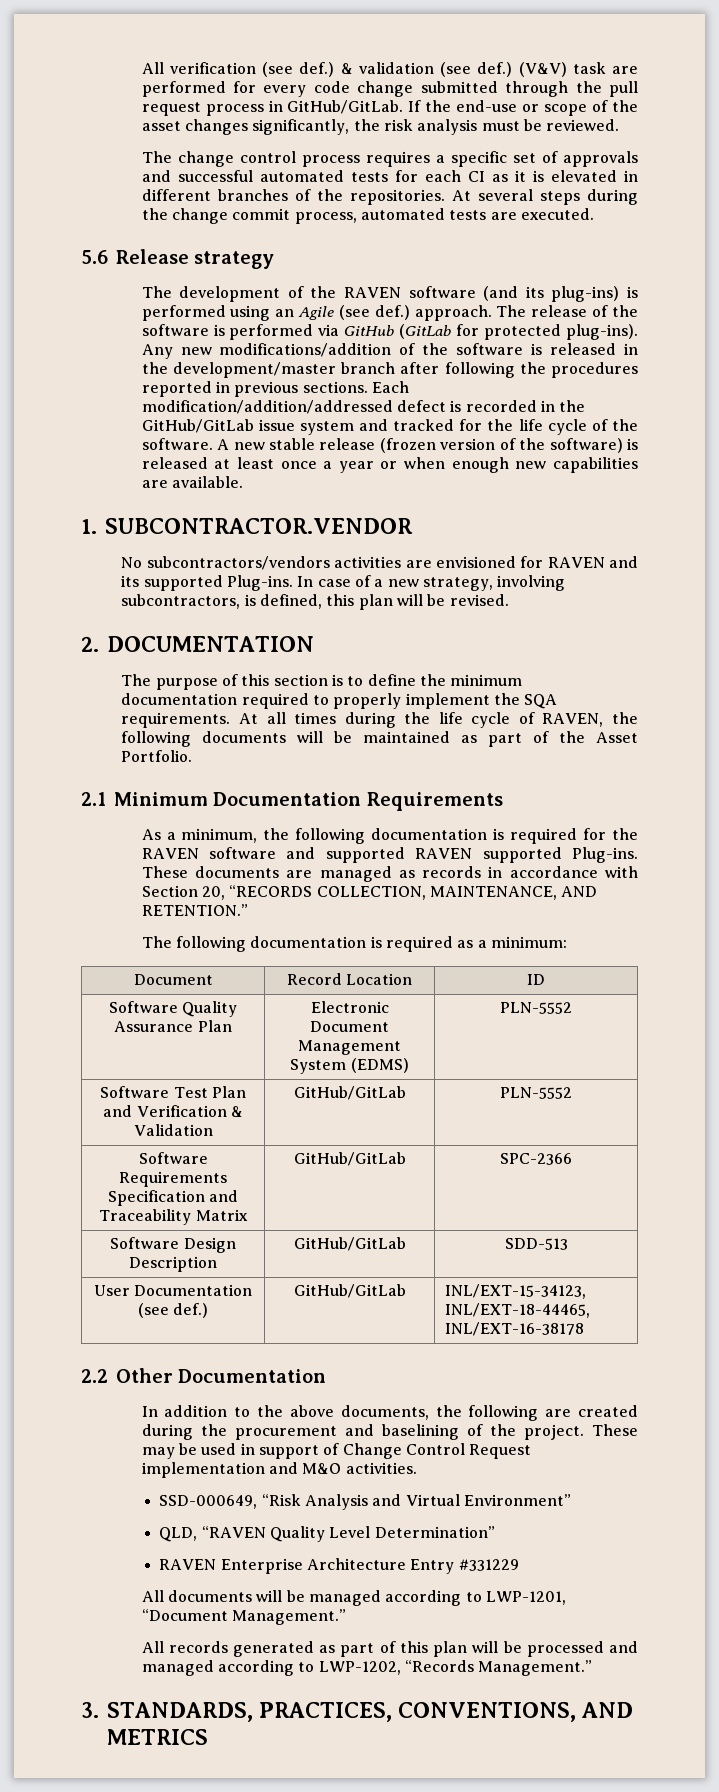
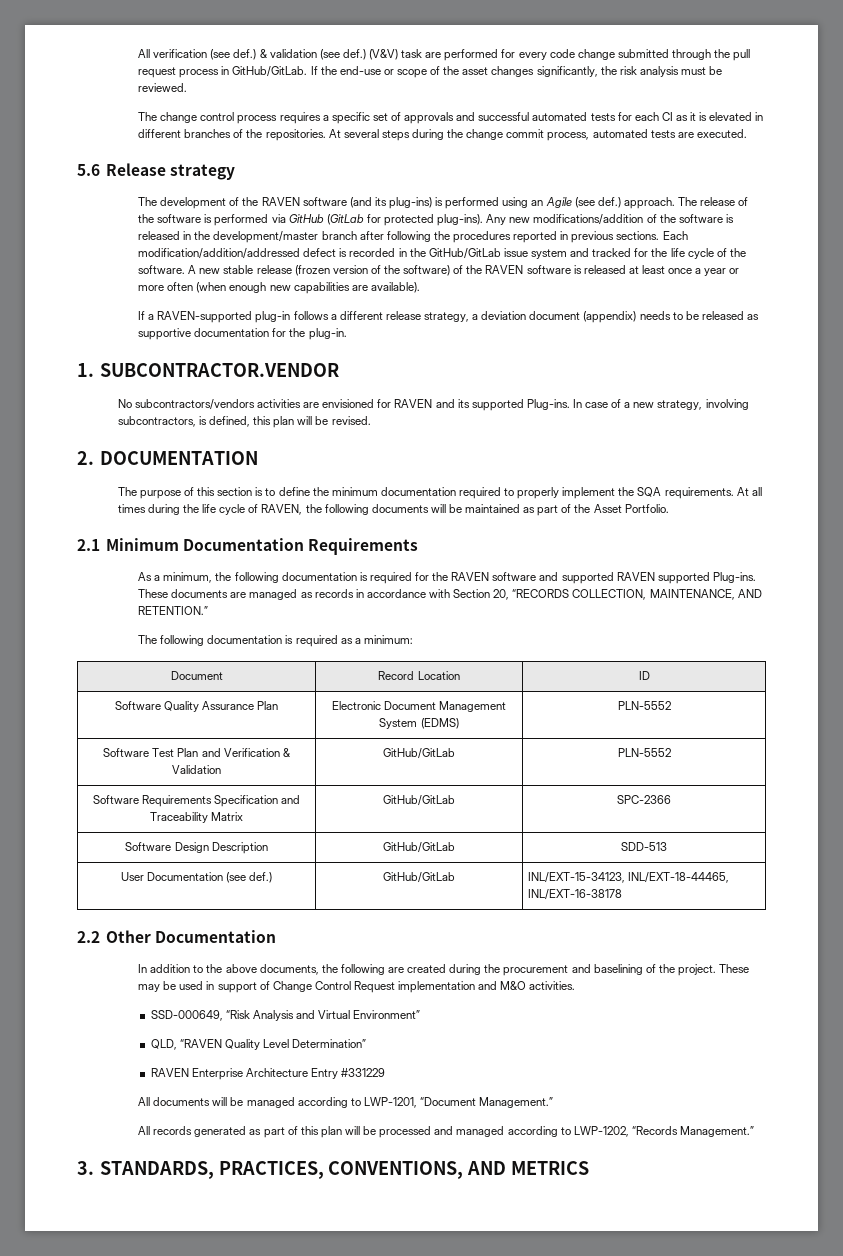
- A new stable release (frozen version of the software) is released at least once a year or when enough new capabilities are available.
+ A new stable release (frozen version of the software) of the RAVEN software is released at least once a year or more often (when enough new capabilities are available).
+ If a RAVEN-supported plug-in follows a different release strategy, a deviation document (appendix) needs to be released as supportive documentation for the plug-in.

